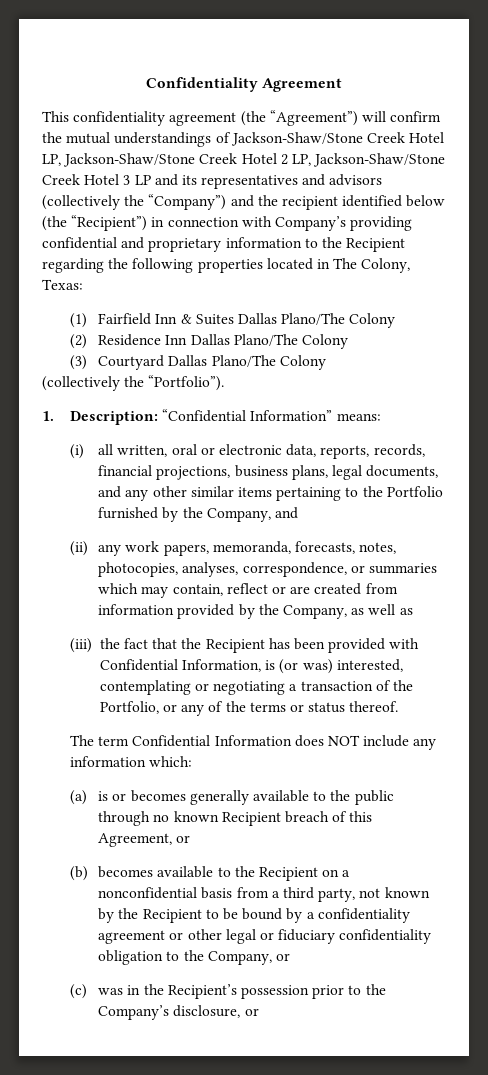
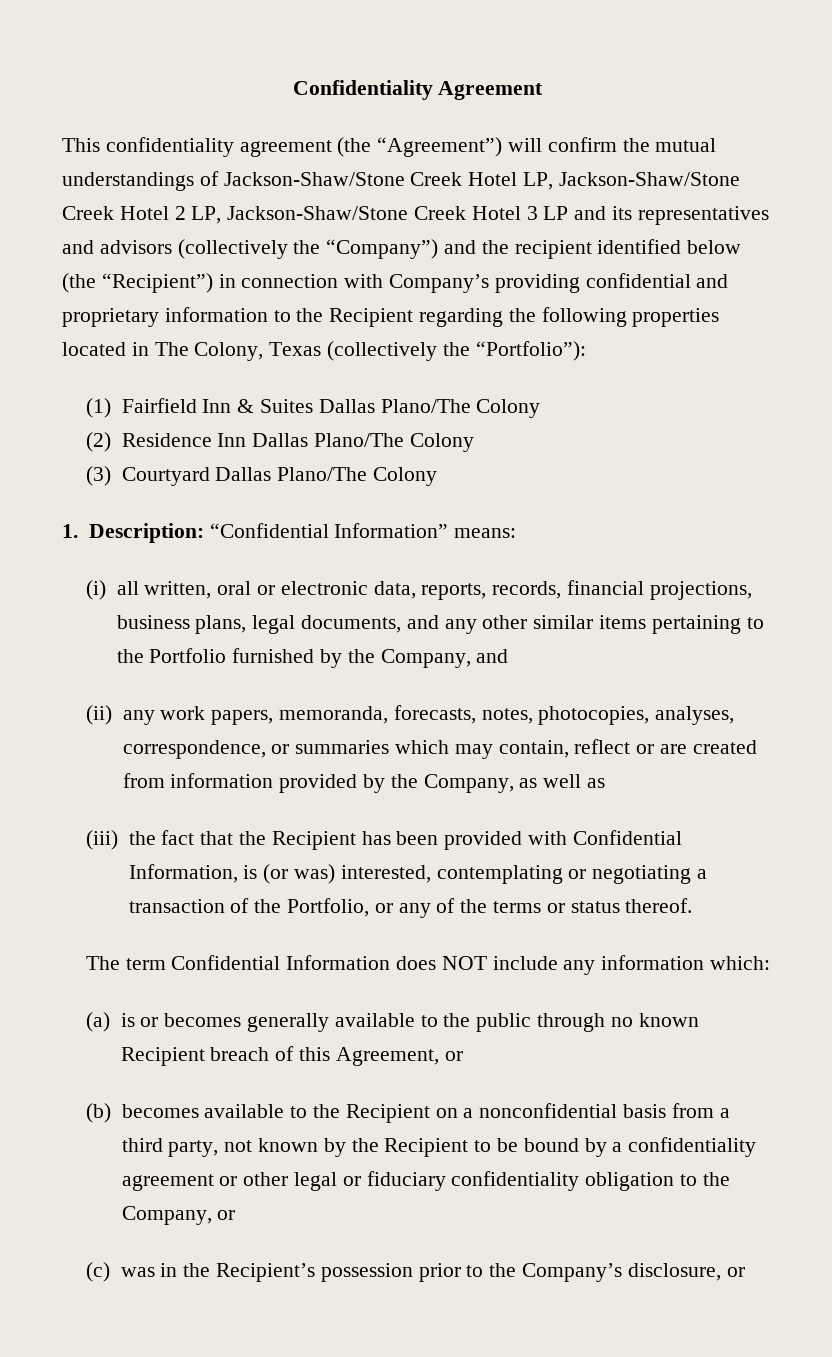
- This confidentiality agreement (the “Agreement”) will confirm the mutual understandings of Jackson-Shaw/Stone Creek Hotel LP, Jackson-Shaw/Stone Creek Hotel 2 LP, Jackson-Shaw/Stone Creek Hotel 3 LP and its representatives and advisors (collectively the “Company”) and the recipient identified below (the “Recipient”) in connection with Company’s providing confidential and proprietary information to the Recipient regarding the following properties located in The Colony, Texas:
+ This confidentiality agreement (the “Agreement”) will confirm the mutual understandings of Jackson-Shaw/Stone Creek Hotel LP, Jackson-Shaw/Stone Creek Hotel 2 LP, Jackson-Shaw/Stone Creek Hotel 3 LP and its representatives and advisors (collectively the “Company”) and the recipient identified below (the “Recipient”) in connection with Company’s providing confidential and proprietary information to the Recipient regarding the following properties located in The Colony, Texas (collectively the “Portfolio”):
- (collectively the “Portfolio”).

